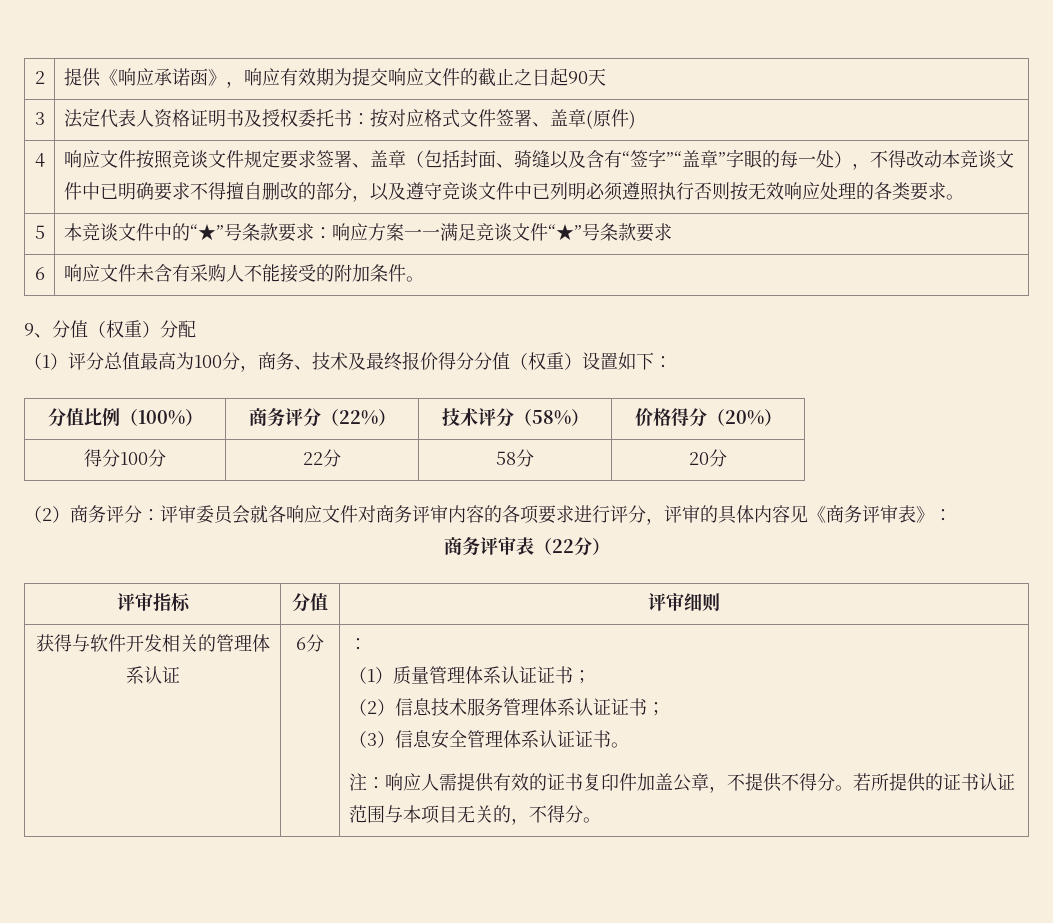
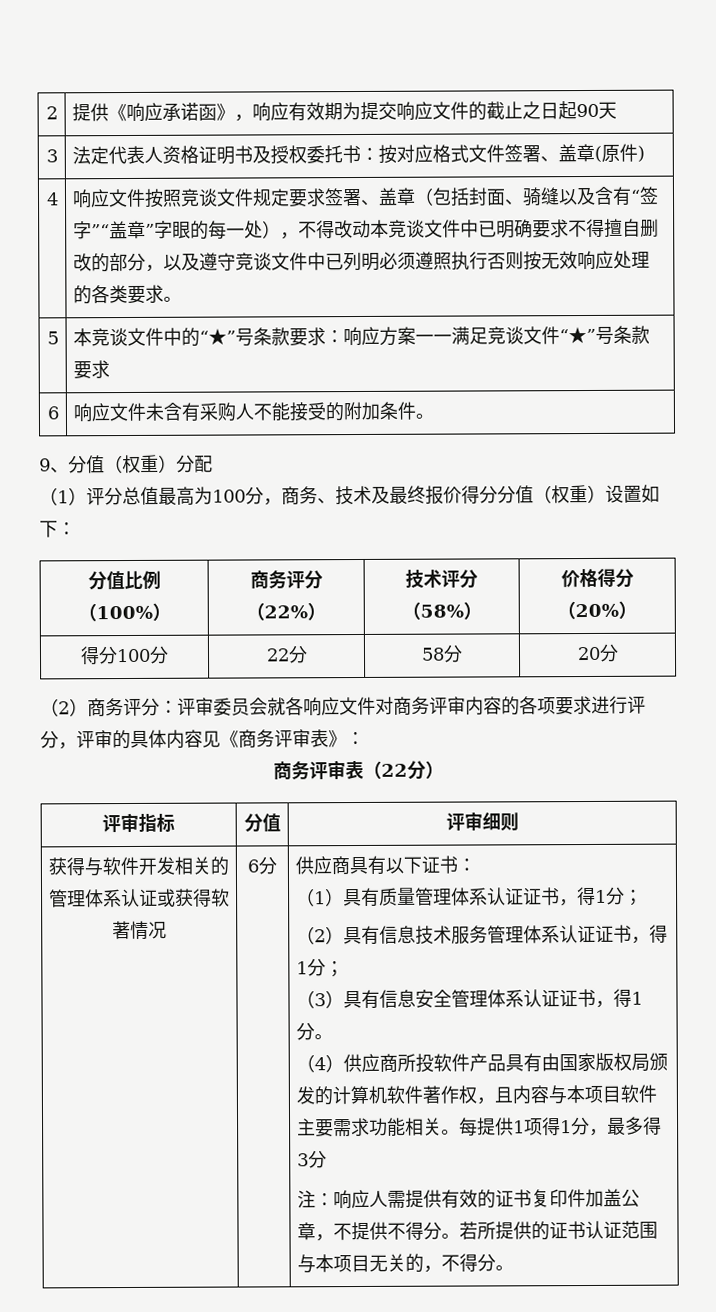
- 获得与软件开发相关的管理体系认证 | 6分 | ：
+ 获得与软件开发相关的管理体系认证或获得软著情况 | 6分 | 供应商具有以下证书：
- （1）质量管理体系认证证书；
+ （1）具有质量管理体系认证证书，得1分；
- （2）信息技术服务管理体系认证证书；
+ （2）具有信息技术服务管理体系认证证书，得1分；
- （3）信息安全管理体系认证证书。
+ （3）具有信息安全管理体系认证证书，得1分。
+ （4）供应商所投软件产品具有由国家版权局颁发的计算机软件著作权，且内容与本项目软件主要需求功能相关。每提供1项得1分，最多得3分

